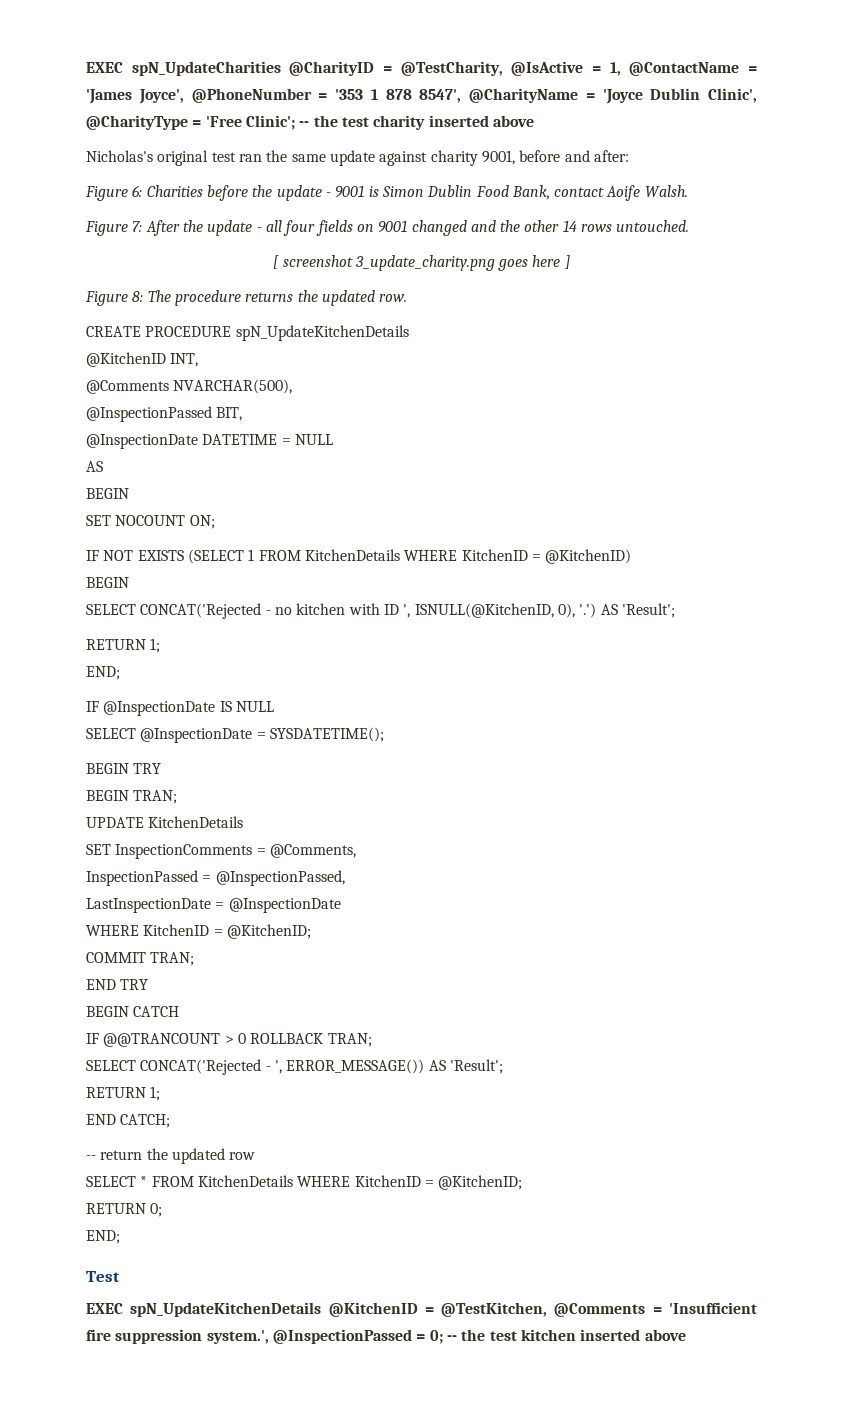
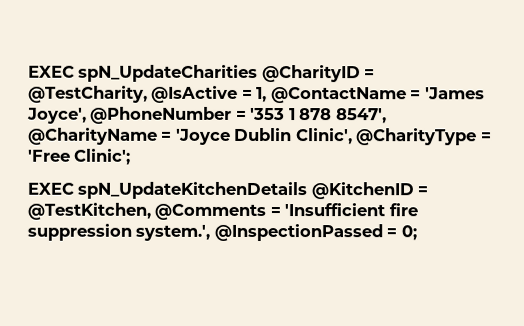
- EXEC spN_UpdateCharities @CharityID = @TestCharity, @IsActive = 1, @ContactName = 'James Joyce', @PhoneNumber = '353 1 878 8547', @CharityName = 'Joyce Dublin Clinic', @CharityType = 'Free Clinic'; -- the test charity inserted above
- Nicholas's original test ran the same update against charity 9001, before and after:
- Figure 6: Charities before the update - 9001 is Simon Dublin Food Bank, contact Aoife Walsh.
- Figure 7: After the update - all four fields on 9001 changed and the other 14 rows untouched.
- [ screenshot 3_update_charity.png goes here ]
- Figure 8: The procedure returns the updated row.
- CREATE PROCEDURE spN_UpdateKitchenDetails
- @KitchenID INT,
- @Comments NVARCHAR(500),
- @InspectionPassed BIT,
- @InspectionDate DATETIME = NULL
- AS
- BEGIN
- SET NOCOUNT ON;
- IF NOT EXISTS (SELECT 1 FROM KitchenDetails WHERE KitchenID = @KitchenID)
- BEGIN
- SELECT CONCAT('Rejected - no kitchen with ID ', ISNULL(@KitchenID, 0), '.') AS 'Result';
- RETURN 1;
- END;
- IF @InspectionDate IS NULL
- SELECT @InspectionDate = SYSDATETIME();
- BEGIN TRY
- BEGIN TRAN;
- UPDATE KitchenDetails
- SET InspectionComments = @Comments,
- InspectionPassed = @InspectionPassed,
- LastInspectionDate = @InspectionDate
- WHERE KitchenID = @KitchenID;
- COMMIT TRAN;
- END TRY
- BEGIN CATCH
- IF @@TRANCOUNT > 0 ROLLBACK TRAN;
- SELECT CONCAT('Rejected - ', ERROR_MESSAGE()) AS 'Result';
- RETURN 1;
- END CATCH;
- -- return the updated row
- SELECT * FROM KitchenDetails WHERE KitchenID = @KitchenID;
- RETURN 0;
- END;
- Test
+ EXEC spN_UpdateCharities @CharityID = @TestCharity, @IsActive = 1, @ContactName = 'James Joyce', @PhoneNumber = '353 1 878 8547', @CharityName = 'Joyce Dublin Clinic', @CharityType = 'Free Clinic';
- EXEC spN_UpdateKitchenDetails @KitchenID = @TestKitchen, @Comments = 'Insufficient fire suppression system.', @InspectionPassed = 0; -- the test kitchen inserted above
+ EXEC spN_UpdateKitchenDetails @KitchenID = @TestKitchen, @Comments = 'Insufficient fire suppression system.', @InspectionPassed = 0;

